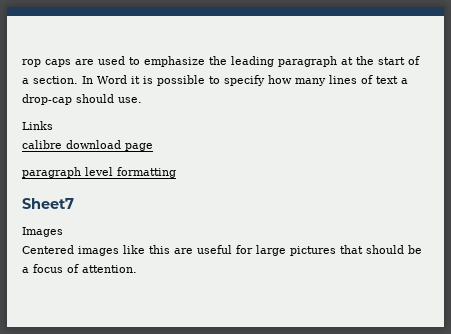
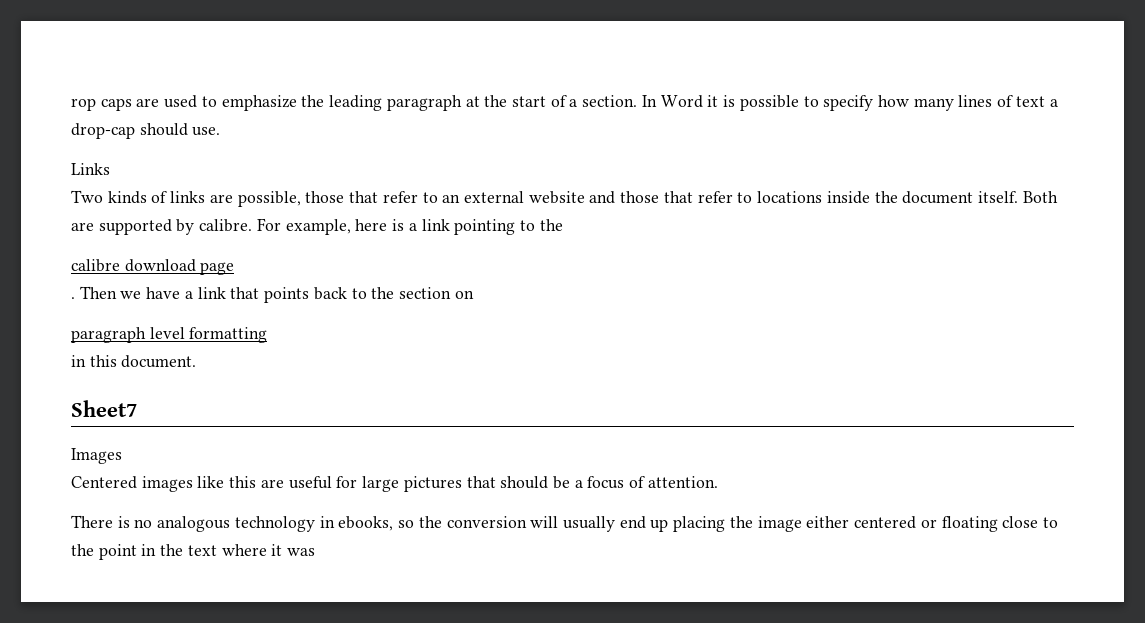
+ Two kinds of links are possible, those that refer to an external website and those that refer to locations inside the document itself. Both are supported by calibre. For example, here is a link pointing to the
  calibre download page
+ . Then we have a link that points back to the section on
+ in this document.
+ There is no analogous technology in ebooks, so the conversion will usually end up placing the image either centered or floating close to the point in the text where it was

